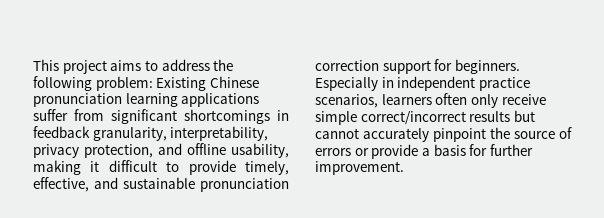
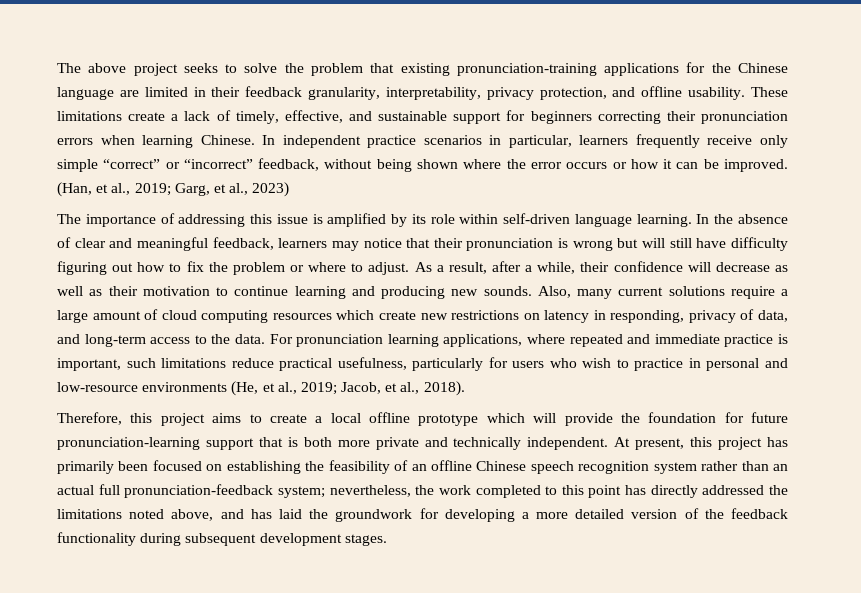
- This project aims to address the following problem: Existing Chinese pronunciation learning applications suffer from significant shortcomings in feedback granularity, interpretability, privacy protection, and offline usability, making it difficult to provide timely, effective, and sustainable pronunciation correction support for beginners. Especially in independent practice scenarios, learners often only receive simple correct/incorrect results but cannot accurately pinpoint the source of errors or provide a basis for further improvement.
+ The above project seeks to solve the problem that existing pronunciation-training applications for the Chinese language are limited in their feedback granularity, interpretability, privacy protection, and offline usability. These limitations create a lack of timely, effective, and sustainable support for beginners correcting their pronunciation errors when learning Chinese. In independent practice scenarios in particular, learners frequently receive only simple “correct” or “incorrect” feedback, without being shown where the error occurs or how it can be improved. (Han, et al., 2019; Garg, et al., 2023)
+ The importance of addressing this issue is amplified by its role within self-driven language learning. In the absence of clear and meaningful feedback, learners may notice that their pronunciation is wrong but will still have difficulty figuring out how to fix the problem or where to adjust. As a result, after a while, their confidence will decrease as well as their motivation to continue learning and producing new sounds. Also, many current solutions require a large amount of cloud computing resources which create new restrictions on latency in responding, privacy of data, and long-term access to the data. For pronunciation learning applications, where repeated and immediate practice is important, such limitations reduce practical usefulness, particularly for users who wish to practice in personal and low-resource environments (He, et al., 2019; Jacob, et al., 2018).
+ Therefore, this project aims to create a local offline prototype which will provide the foundation for future pronunciation-learning support that is both more private and technically independent. At present, this project has primarily been focused on establishing the feasibility of an offline Chinese speech recognition system rather than an actual full pronunciation-feedback system; nevertheless, the work completed to this point has directly addressed the limitations noted above, and has laid the groundwork for developing a more detailed version of the feedback functionality during subsequent development stages.

